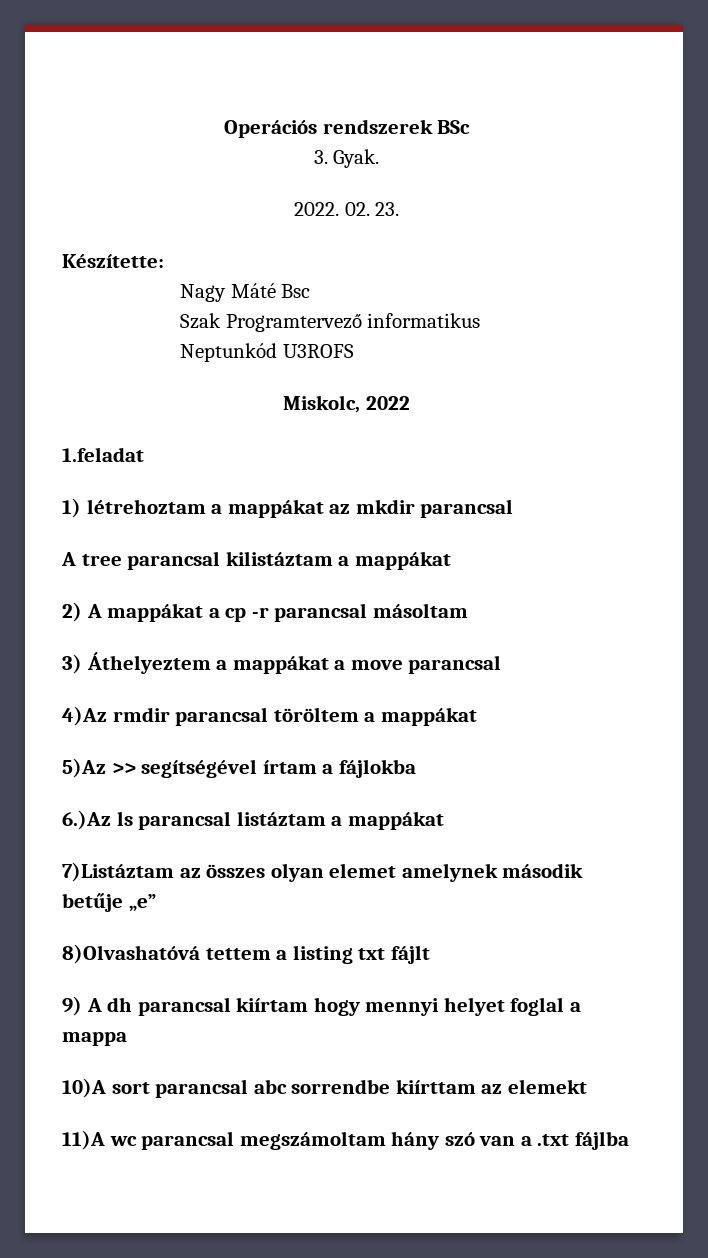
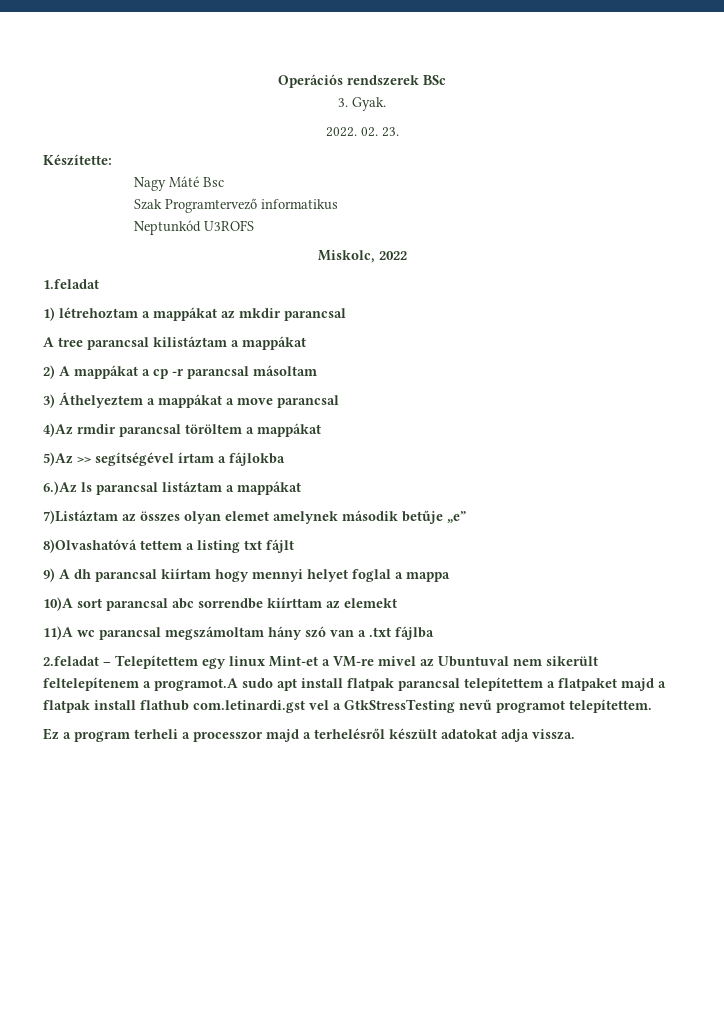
+ 2.feladat – Telepítettem egy linux Mint-et a VM-re mivel az Ubuntuval nem sikerült feltelepítenem a programot.A sudo apt install flatpak parancsal telepítettem a flatpaket majd a flatpak install flathub com.letinardi.gst vel a GtkStressTesting nevű programot telepítettem.
+ Ez a program terheli a processzor majd a terhelésről készült adatokat adja vissza.

